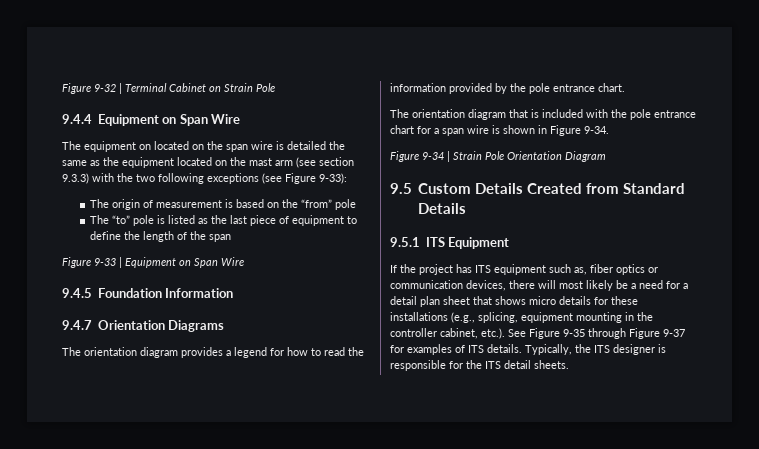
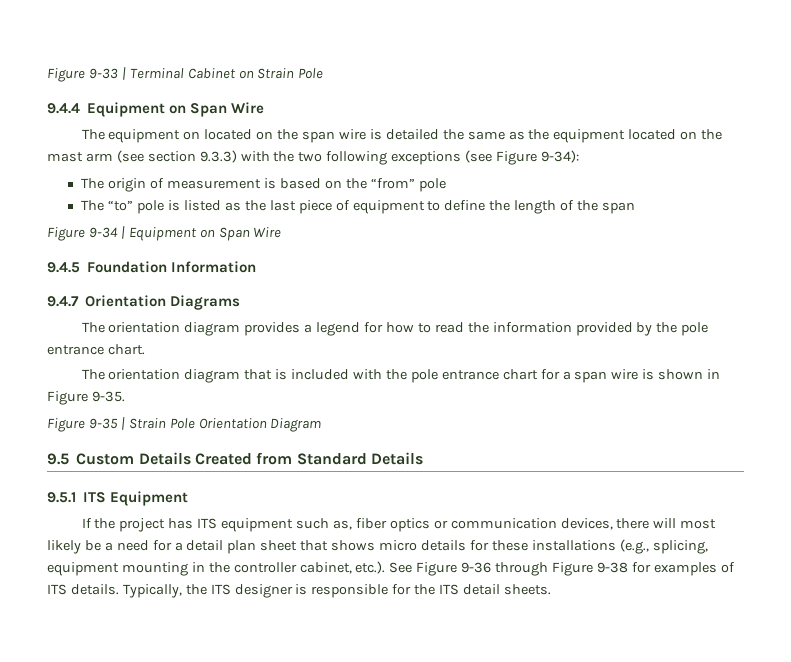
- Figure 9-32 | Terminal Cabinet on Strain Pole
+ Figure 9-33 | Terminal Cabinet on Strain Pole
- The equipment on located on the span wire is detailed the same as the equipment located on the mast arm (see section 9.3.3) with the two following exceptions (see Figure 9-33):
+ The equipment on located on the span wire is detailed the same as the equipment located on the mast arm (see section 9.3.3) with the two following exceptions (see Figure 9-34):
- Figure 9-33 | Equipment on Span Wire
+ Figure 9-34 | Equipment on Span Wire
- The orientation diagram that is included with the pole entrance chart for a span wire is shown in Figure 9-34.
- Figure 9-34 | Strain Pole Orientation Diagram
+ The orientation diagram that is included with the pole entrance chart for a span wire is shown in Figure 9-35.
+ Figure 9-35 | Strain Pole Orientation Diagram
- If the project has ITS equipment such as, fiber optics or communication devices, there will most likely be a need for a detail plan sheet that shows micro details for these installations (e.g., splicing, equipment mounting in the controller cabinet, etc.). See Figure 9-35 through Figure 9-37 for examples of ITS details.
+ If the project has ITS equipment such as, fiber optics or communication devices, there will most likely be a need for a detail plan sheet that shows micro details for these installations (e.g., splicing, equipment mounting in the controller cabinet, etc.). See Figure 9-36 through Figure 9-38 for examples of ITS details.

